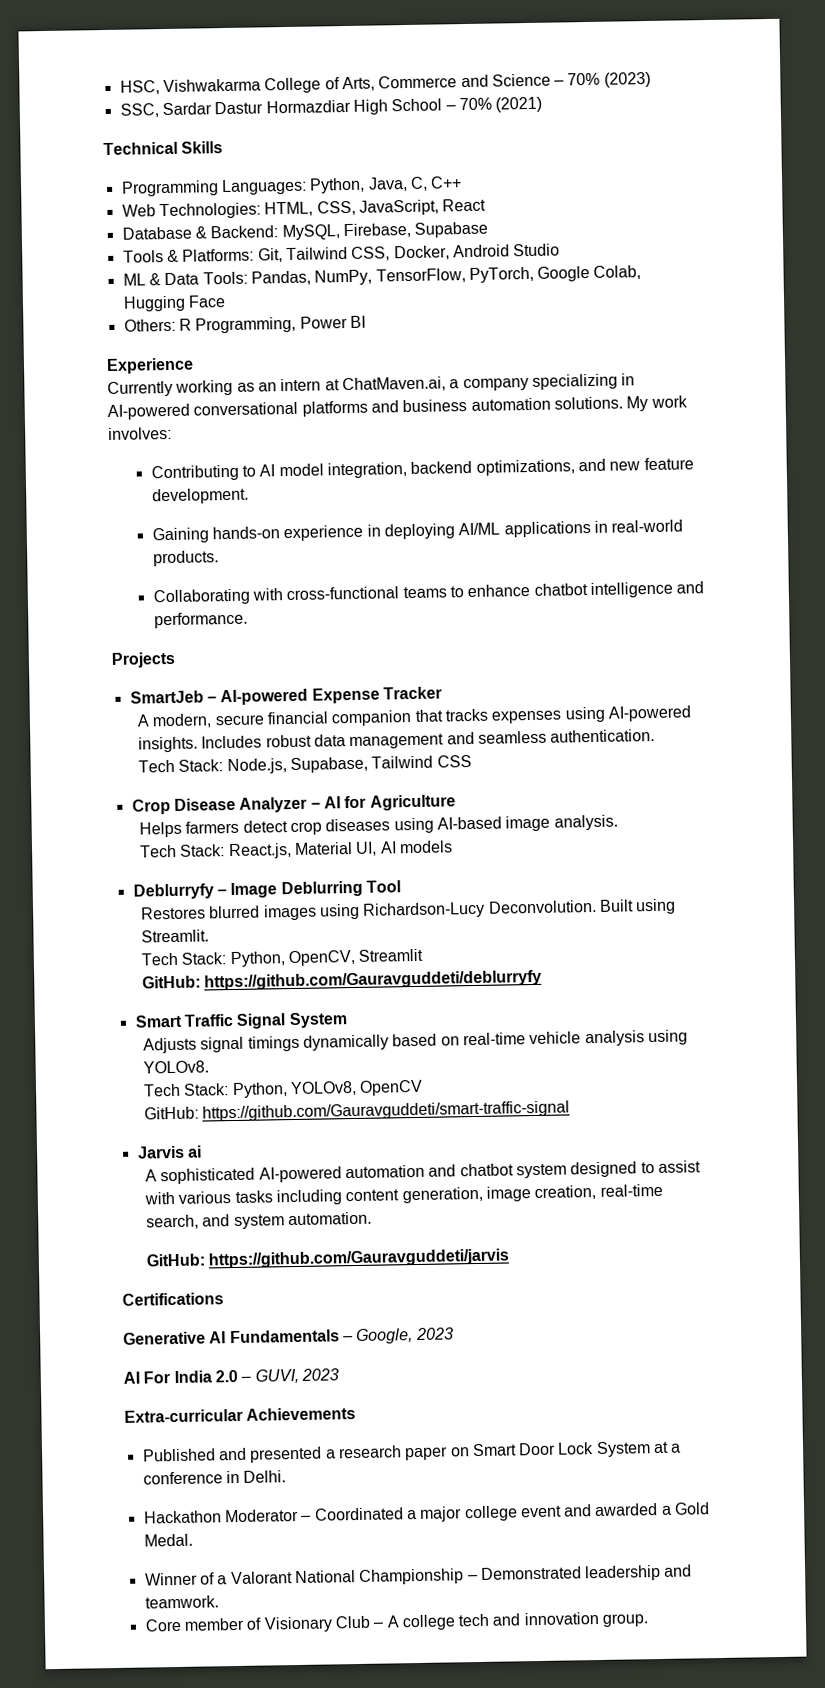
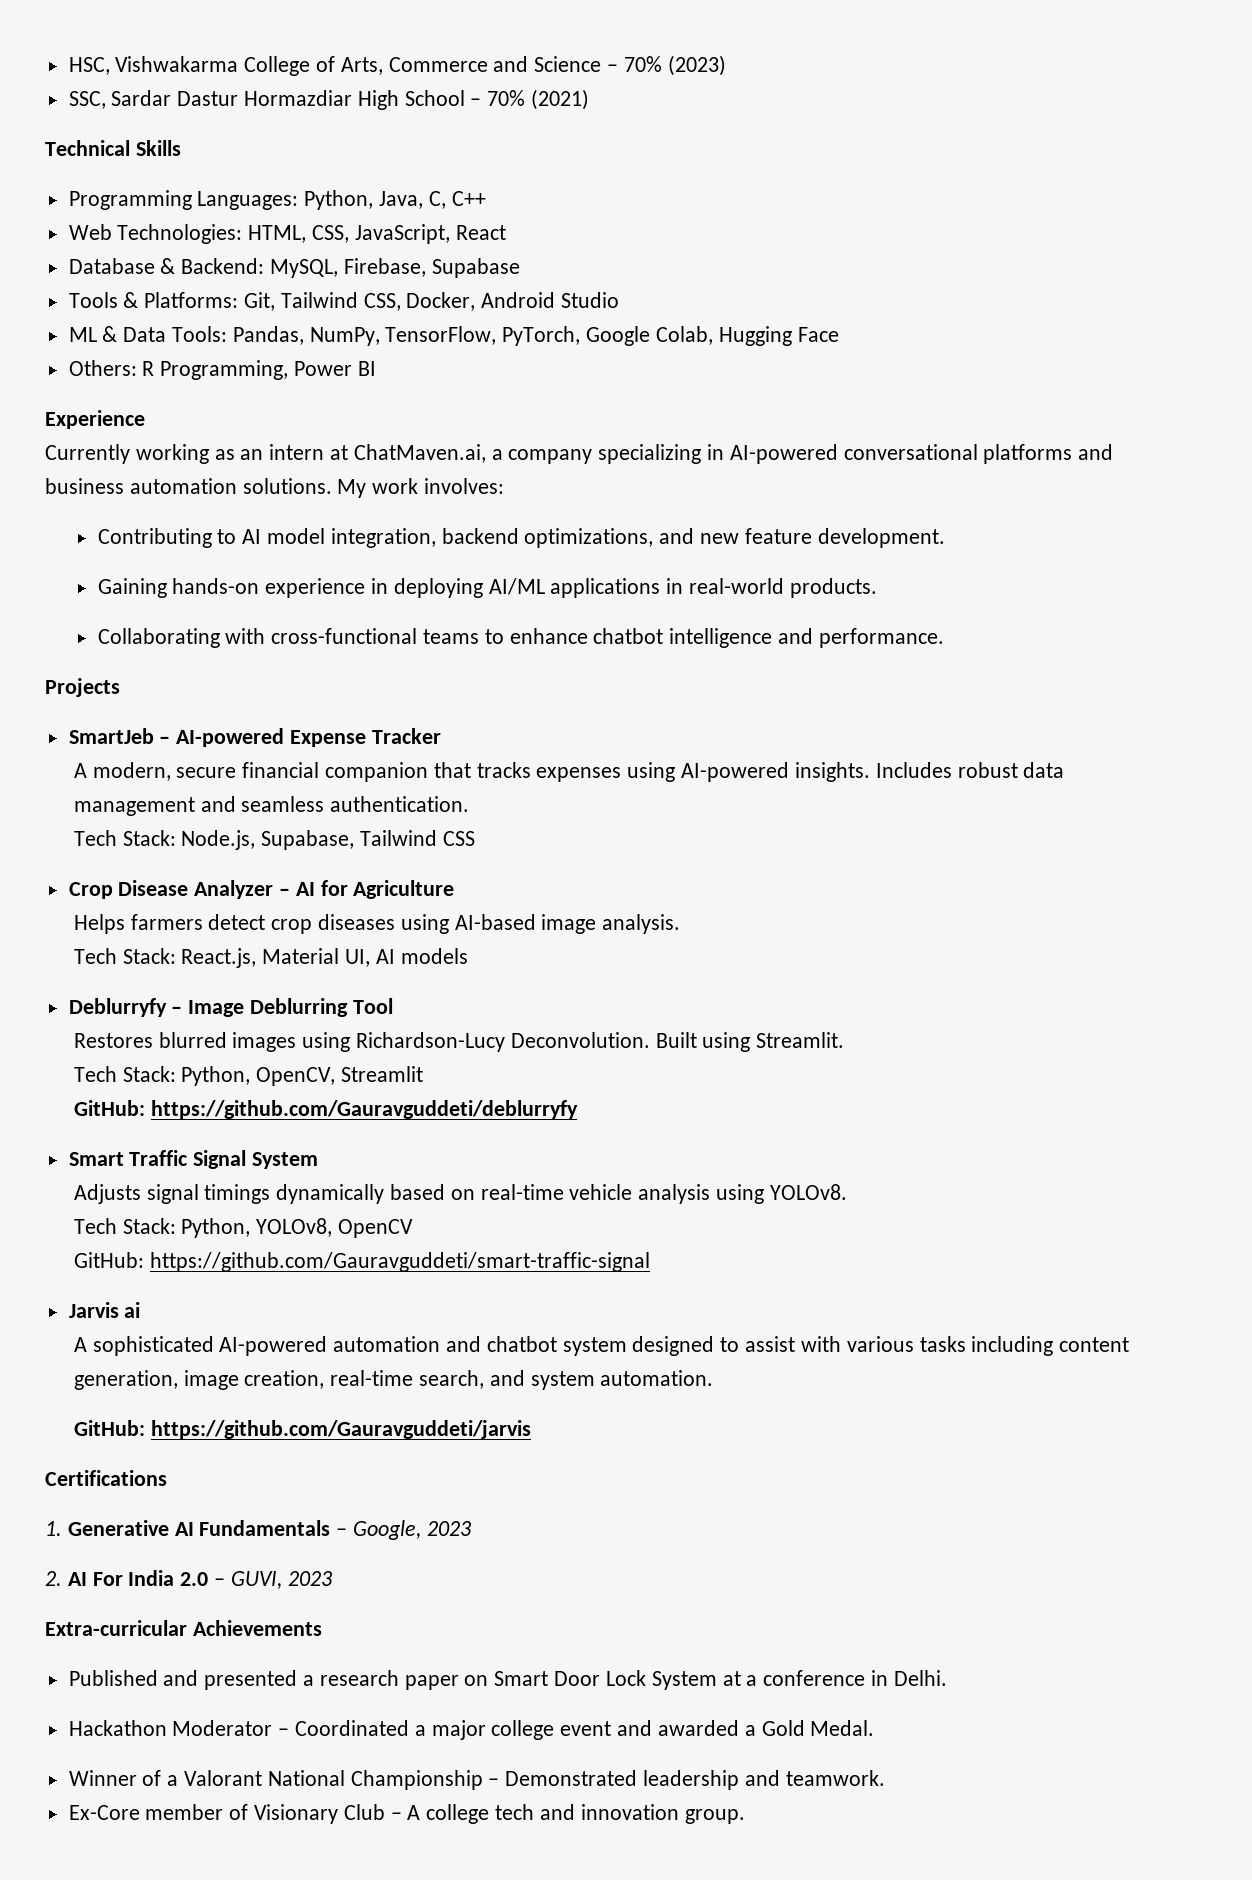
- Generative AI Fundamentals – Google, 2023
+ 1. Generative AI Fundamentals – Google, 2023
- AI For India 2.0 – GUVI, 2023
+ 2. AI For India 2.0 – GUVI, 2023
- Core member of Visionary Club – A college tech and innovation group.
+ Ex-Core member of Visionary Club – A college tech and innovation group.

